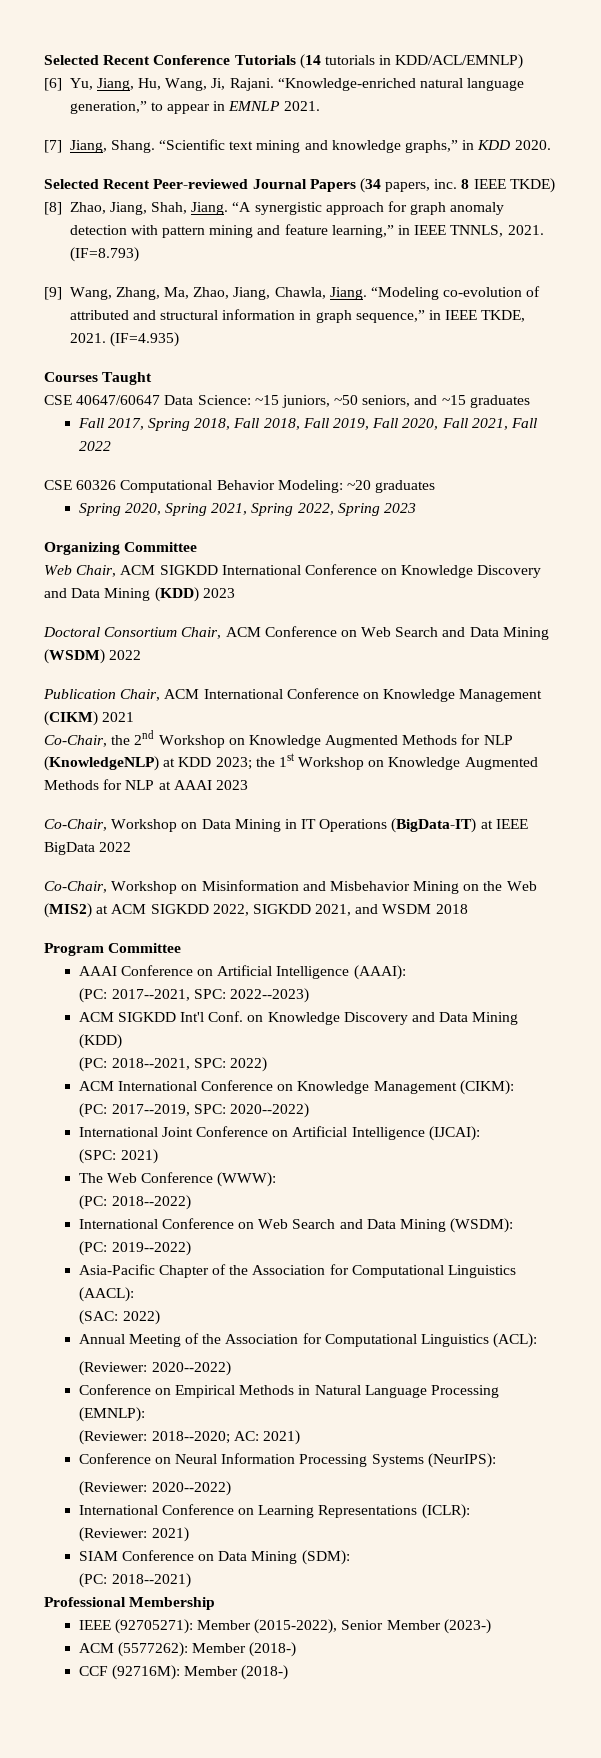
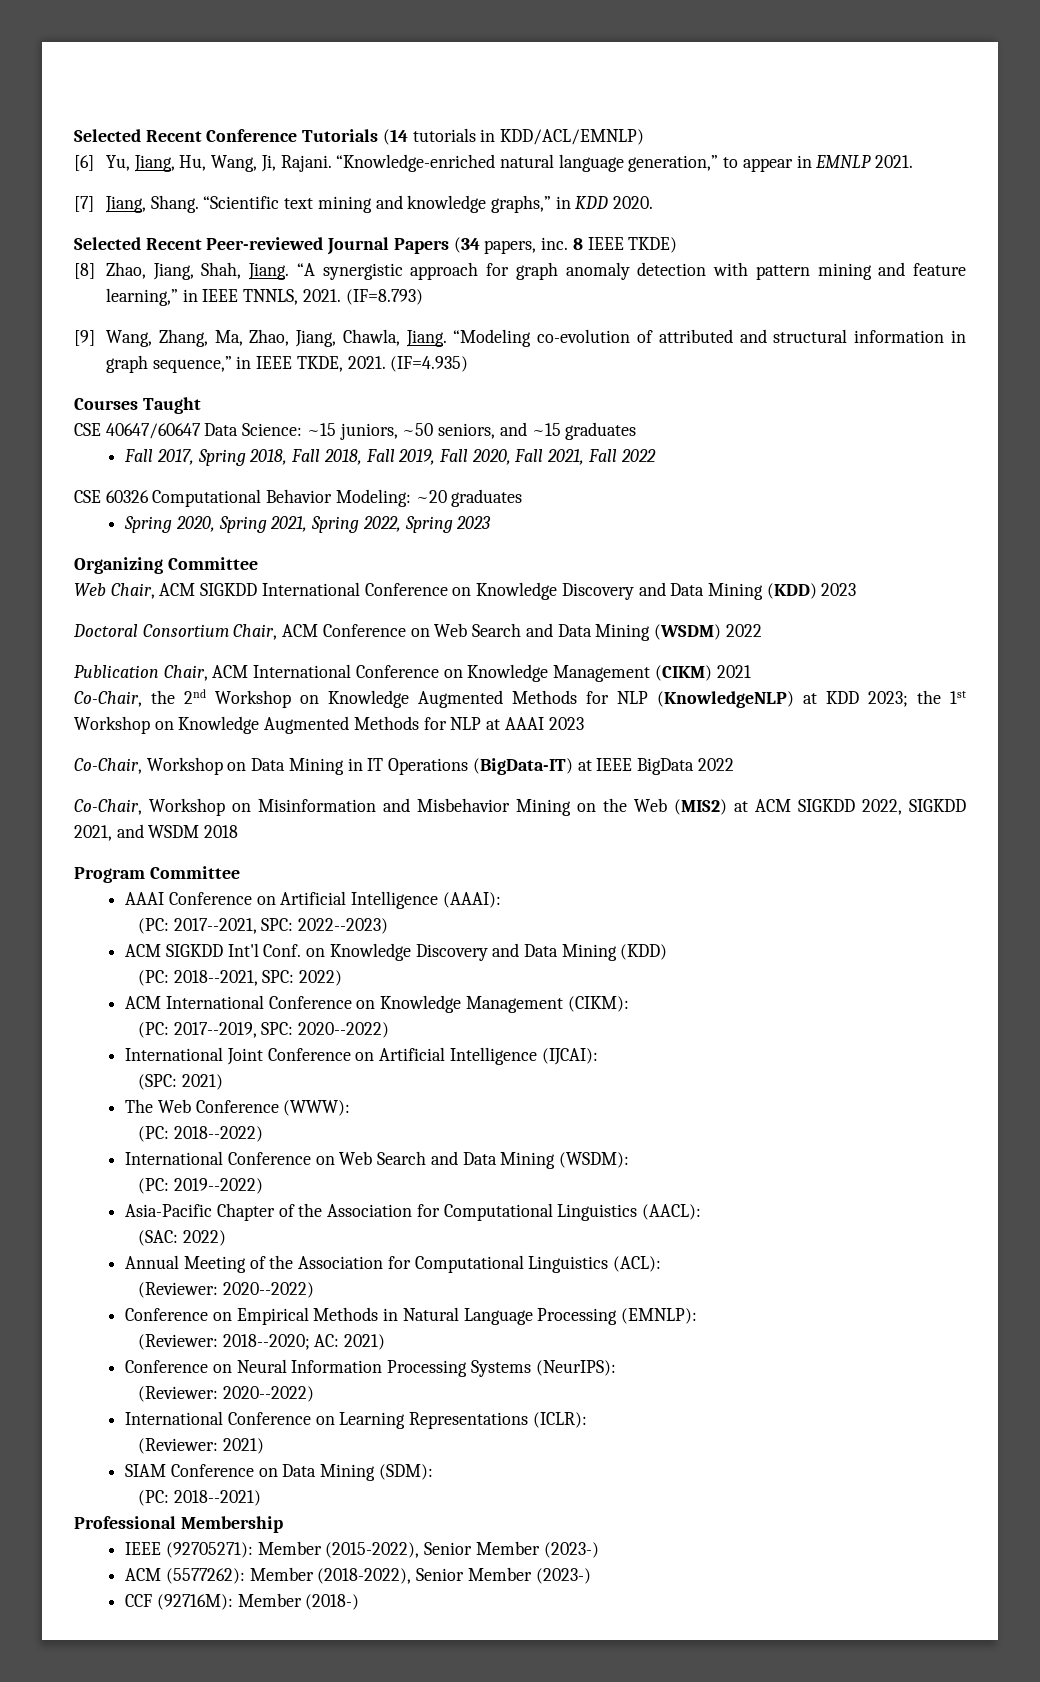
- ACM (5577262): Member (2018-)
+ ACM (5577262): Member (2018-2022), Senior Member (2023-)

